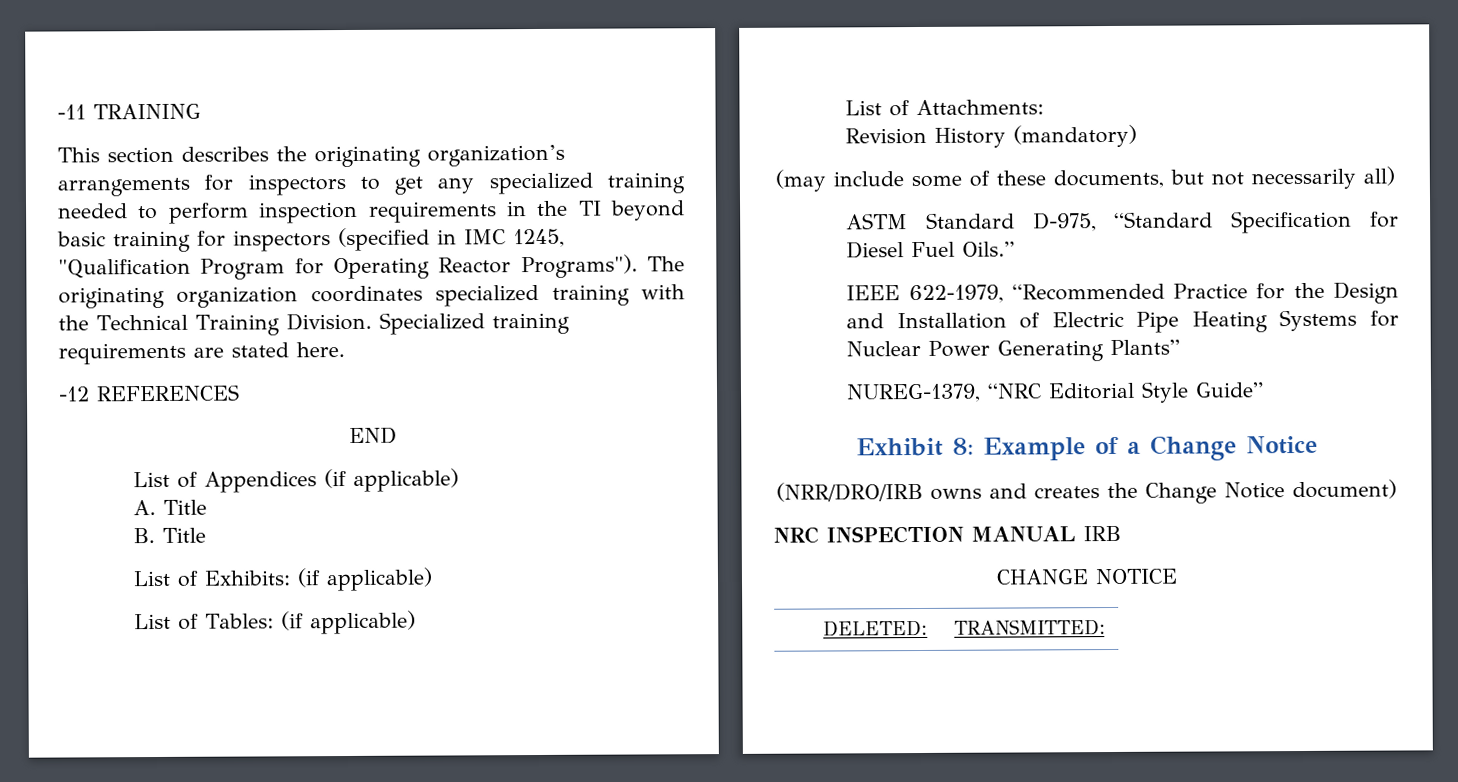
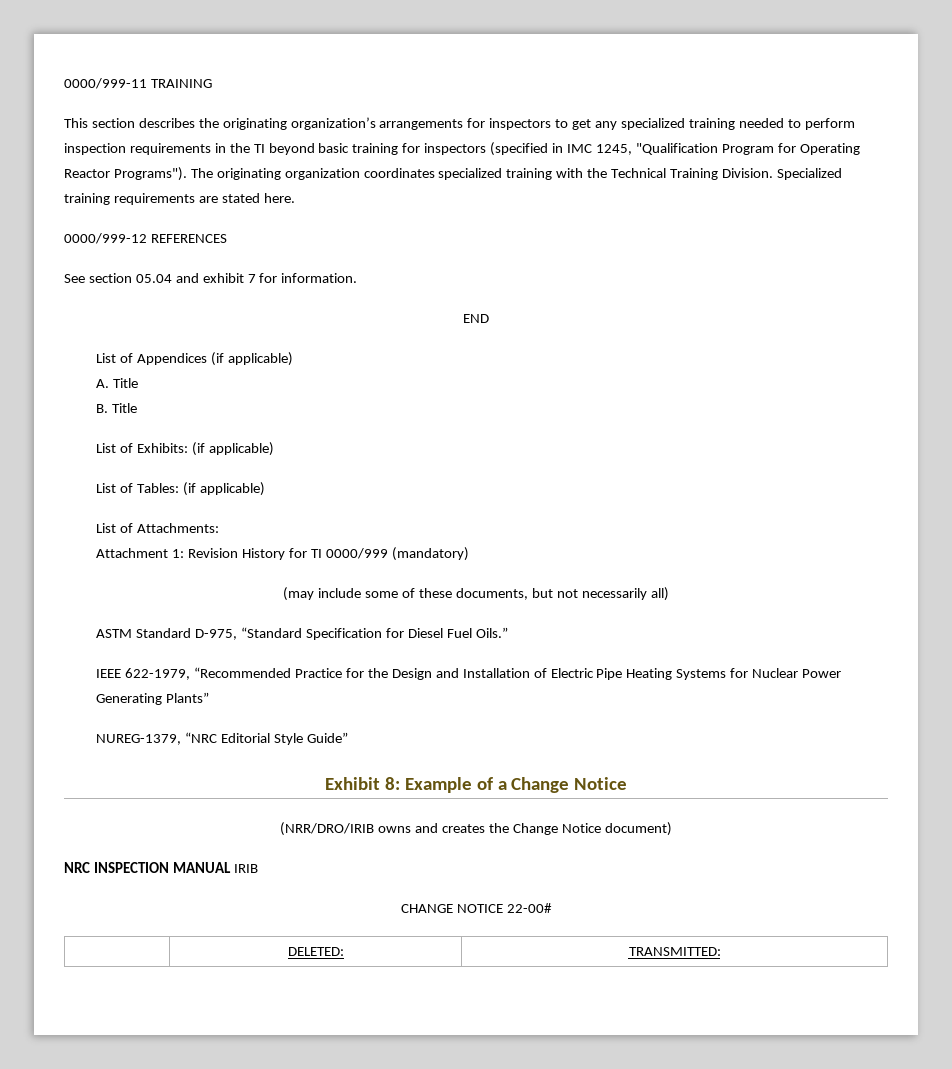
- -11 TRAINING
+ 0000/999-11 TRAINING
- -12 REFERENCES
+ 0000/999-12 REFERENCES
+ See section 05.04 and exhibit 7 for information.
- Revision History (mandatory)
+ Attachment 1: Revision History for TI 0000/999 (mandatory)
- (NRR/DRO/IRB owns and creates the Change Notice document)
+ (NRR/DRO/IRIB owns and creates the Change Notice document)
- NRC INSPECTION MANUAL IRB
+ NRC INSPECTION MANUAL IRIB
- CHANGE NOTICE
+ CHANGE NOTICE 22-00#

